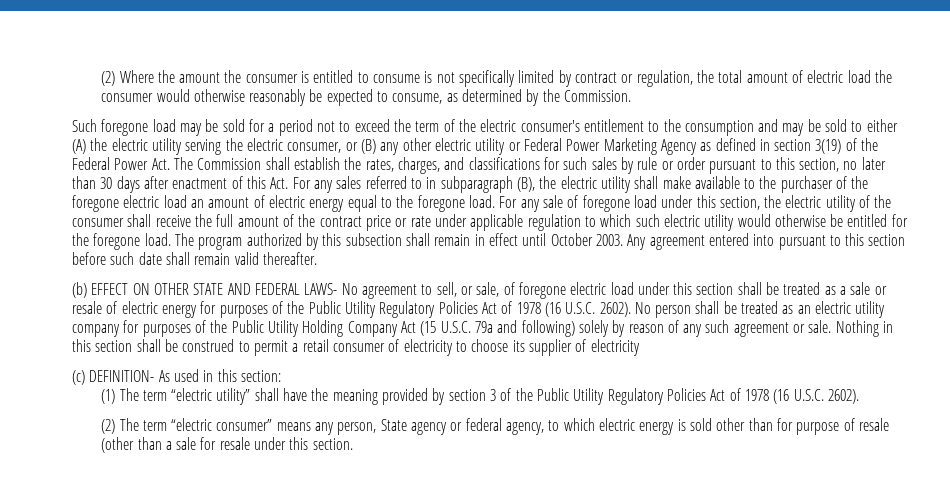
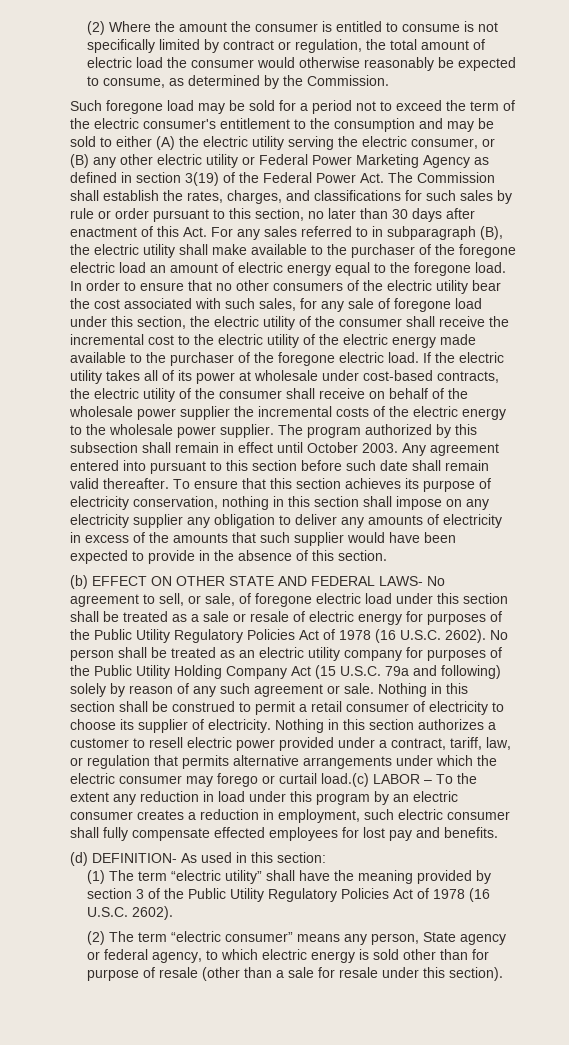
- For any sale of foregone load under this section, the electric utility of the consumer shall receive the full amount of the contract price or rate under applicable regulation to which such electric utility would otherwise be entitled for the foregone load.
+ In order to ensure that no other consumers of the electric utility bear the cost associated with such sales, for any sale of foregone load under this section, the electric utility of the consumer shall receive the incremental cost to the electric utility of the electric energy made available to the purchaser of the foregone electric load. If the electric utility takes all of its power at wholesale under cost-based contracts, the electric utility of the consumer shall receive on behalf of the wholesale power supplier the incremental costs of the electric energy to the wholesale power supplier.
+ To ensure that this section achieves its purpose of electricity conservation, nothing in this section shall impose on any electricity supplier any obligation to deliver any amounts of electricity in excess of the amounts that such supplier would have been expected to provide in the absence of this section.
- Nothing in this section shall be construed to permit a retail consumer of electricity to choose its supplier of electricity
- (c) DEFINITION- As used in this section:
+ Nothing in this section shall be construed to permit a retail consumer of electricity to choose its supplier of electricity. Nothing in this section authorizes a customer to resell electric power provided under a contract, tariff, law, or regulation that permits alternative arrangements under which the electric consumer may forego or curtail load.(c) LABOR – To the extent any reduction in load under this program by an electric consumer creates a reduction in employment, such electric consumer shall fully compensate effected employees for lost pay and benefits.
+ (d) DEFINITION- As used in this section:
- (2) The term “electric consumer” means any person, State agency or federal agency, to which electric energy is sold other than for purpose of resale (other than a sale for resale under this section.
+ (2) The term “electric consumer” means any person, State agency or federal agency, to which electric energy is sold other than for purpose of resale (other than a sale for resale under this section).

